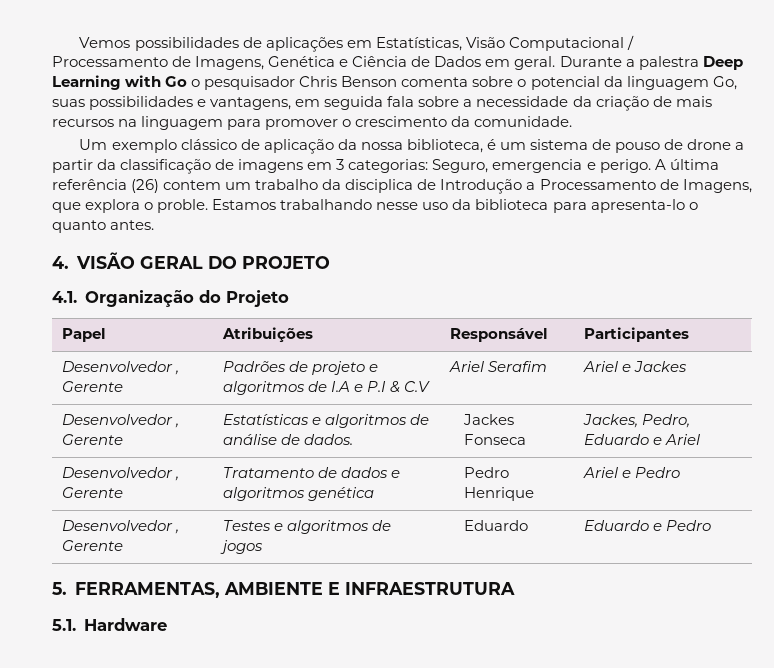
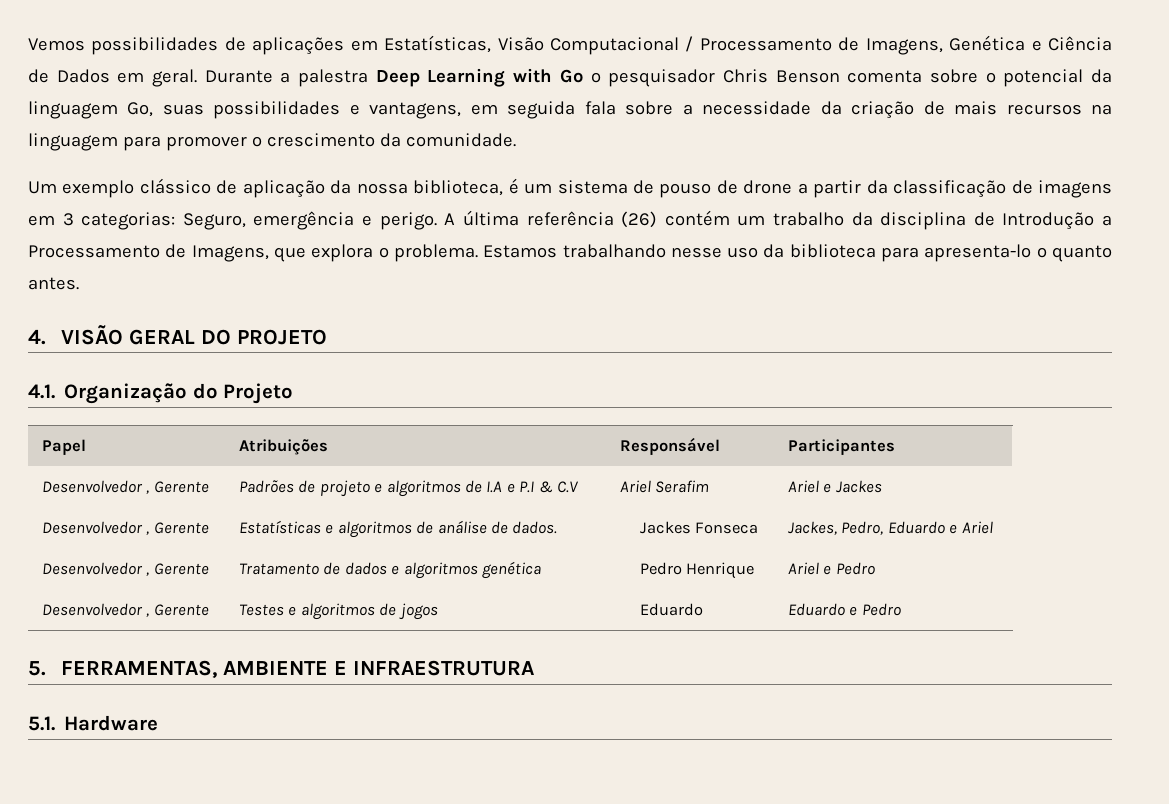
- Um exemplo clássico de aplicação da nossa biblioteca, é um sistema de pouso de drone a partir da classificação de imagens em 3 categorias: Seguro, emergencia e perigo.
+ Um exemplo clássico de aplicação da nossa biblioteca, é um sistema de pouso de drone a partir da classificação de imagens em 3 categorias: Seguro, emergência e perigo.
- A última referência (26) contem um trabalho da disciplica de Introdução a Processamento de Imagens, que explora o proble.
+ A última referência (26) contém um trabalho da disciplina de Introdução a Processamento de Imagens, que explora o problema.

